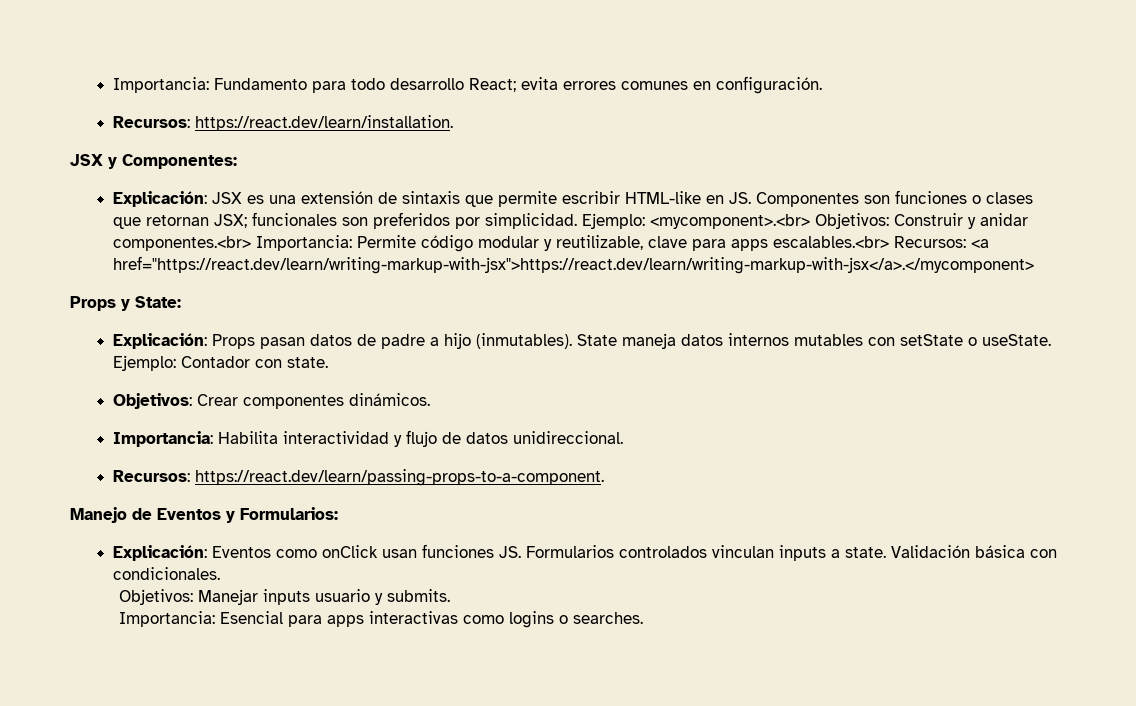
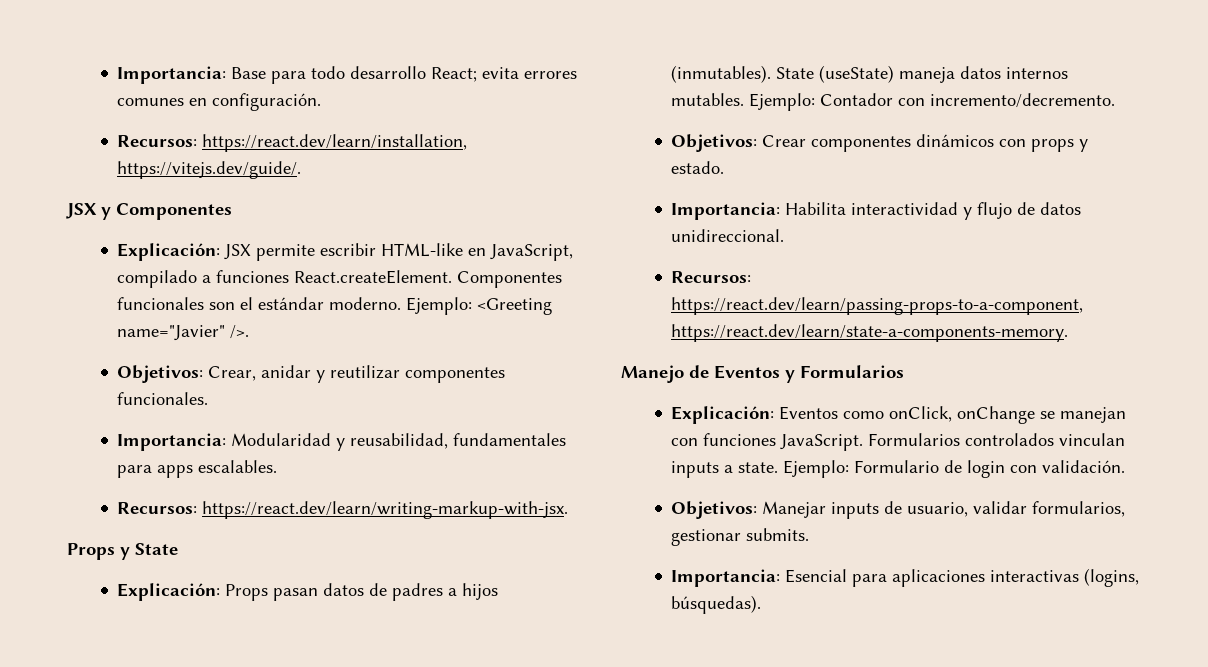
- Importancia: Fundamento para todo desarrollo React; evita errores comunes en configuración.
+ Importancia: Base para todo desarrollo React; evita errores comunes en configuración.
- Recursos: https://react.dev/learn/installation.
+ Recursos: https://react.dev/learn/installation, https://vitejs.dev/guide/.
- JSX y Componentes:
+ JSX y Componentes
- Explicación: JSX es una extensión de sintaxis que permite escribir HTML-like en JS. Componentes son funciones o clases que retornan JSX; funcionales son preferidos por simplicidad. Ejemplo: <mycomponent>.<br> Objetivos: Construir y anidar componentes.<br> Importancia: Permite código modular y reutilizable, clave para apps escalables.<br> Recursos: <a href="https://react.dev/learn/writing-markup-with-jsx">https://react.dev/learn/writing-markup-with-jsx</a>.</mycomponent>
+ Explicación: JSX permite escribir HTML-like en JavaScript, compilado a funciones React.createElement. Componentes funcionales son el estándar moderno. Ejemplo: <Greeting name="Javier" />.
+ Objetivos: Crear, anidar y reutilizar componentes funcionales.
+ Importancia: Modularidad y reusabilidad, fundamentales para apps escalables.
+ Recursos: https://react.dev/learn/writing-markup-with-jsx.
- Props y State:
+ Props y State
- Explicación: Props pasan datos de padre a hijo (inmutables).
+ Explicación: Props pasan datos de padres a hijos (inmutables).
- State maneja datos internos mutables con setState o useState.
+ State (useState) maneja datos internos mutables.
- Ejemplo: Contador con state.
+ Ejemplo: Contador con incremento/decremento.
- Objetivos: Crear componentes dinámicos.
+ Objetivos: Crear componentes dinámicos con props y estado.
- Recursos: https://react.dev/learn/passing-props-to-a-component.
+ Recursos: https://react.dev/learn/passing-props-to-a-component, https://react.dev/learn/state-a-components-memory.
- Manejo de Eventos y Formularios:
+ Manejo de Eventos y Formularios
- Explicación: Eventos como onClick usan funciones JS. Formularios controlados vinculan inputs a state.
+ Explicación: Eventos como onClick, onChange se manejan con funciones JavaScript. Formularios controlados vinculan inputs a state.
- Validación básica con condicionales.
- Objetivos: Manejar inputs usuario y submits.
- Importancia: Esencial para apps interactivas como logins o searches.
+ Ejemplo: Formulario de login con validación.
+ Objetivos: Manejar inputs de usuario, validar formularios, gestionar submits.
+ Importancia: Esencial para aplicaciones interactivas (logins, búsquedas).

